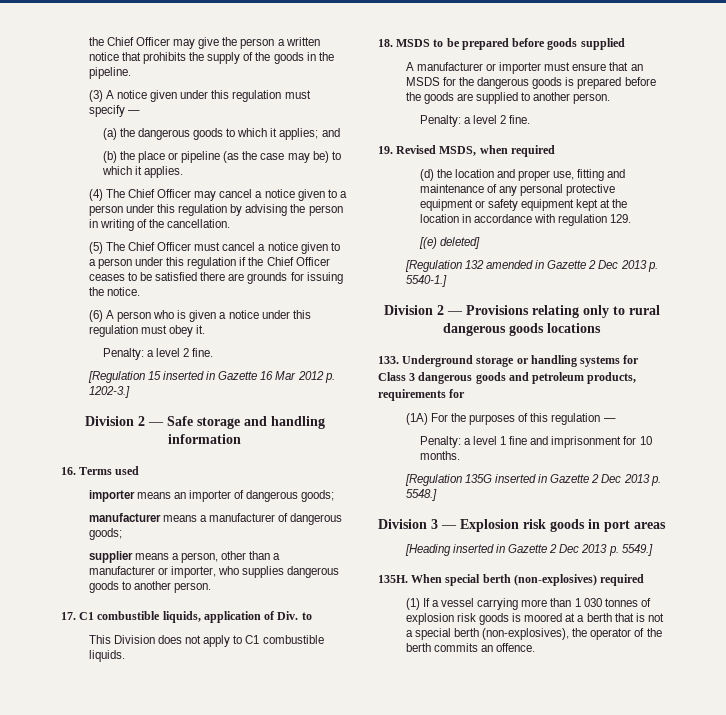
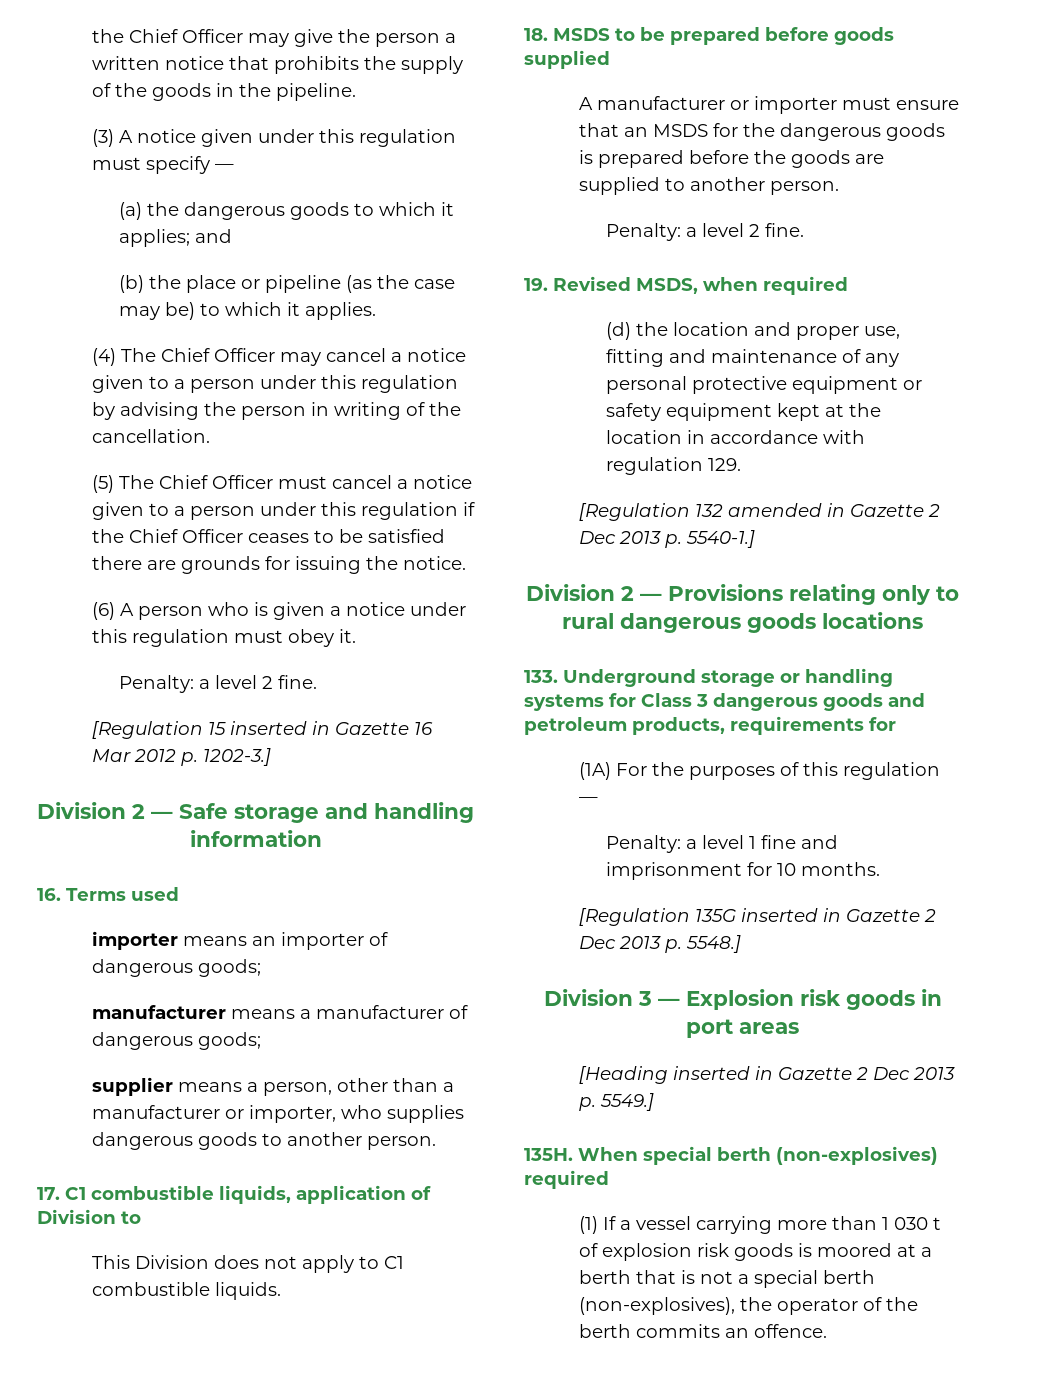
- 17. C1 combustible liquids, application of Div. to
+ 17. C1 combustible liquids, application of Division to
- [(e) deleted]
- (1) If a vessel carrying more than 1 030 tonnes of explosion risk goods is moored at a berth that is not a special berth (non-explosives), the operator of the berth commits an offence.
+ (1) If a vessel carrying more than 1 030 t of explosion risk goods is moored at a berth that is not a special berth (non-explosives), the operator of the berth commits an offence.

